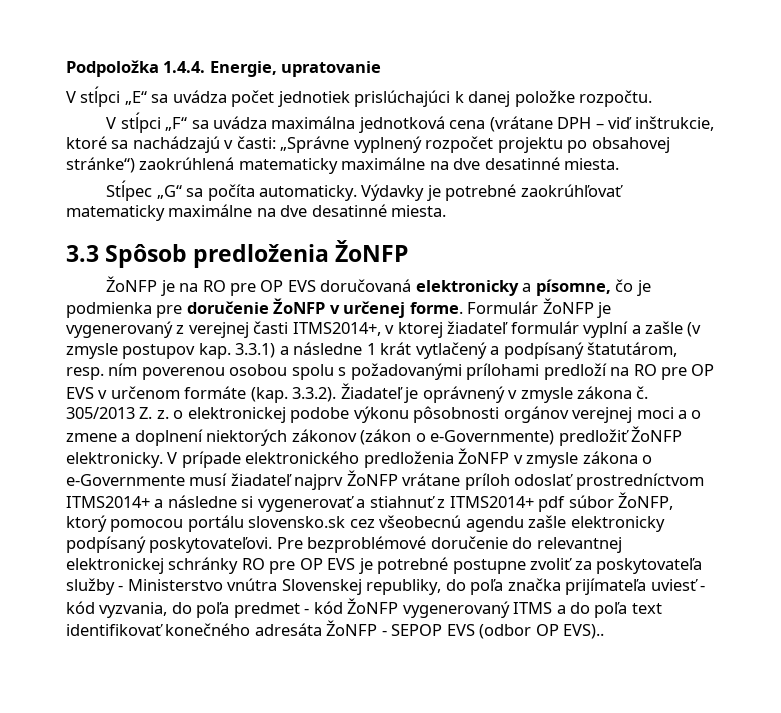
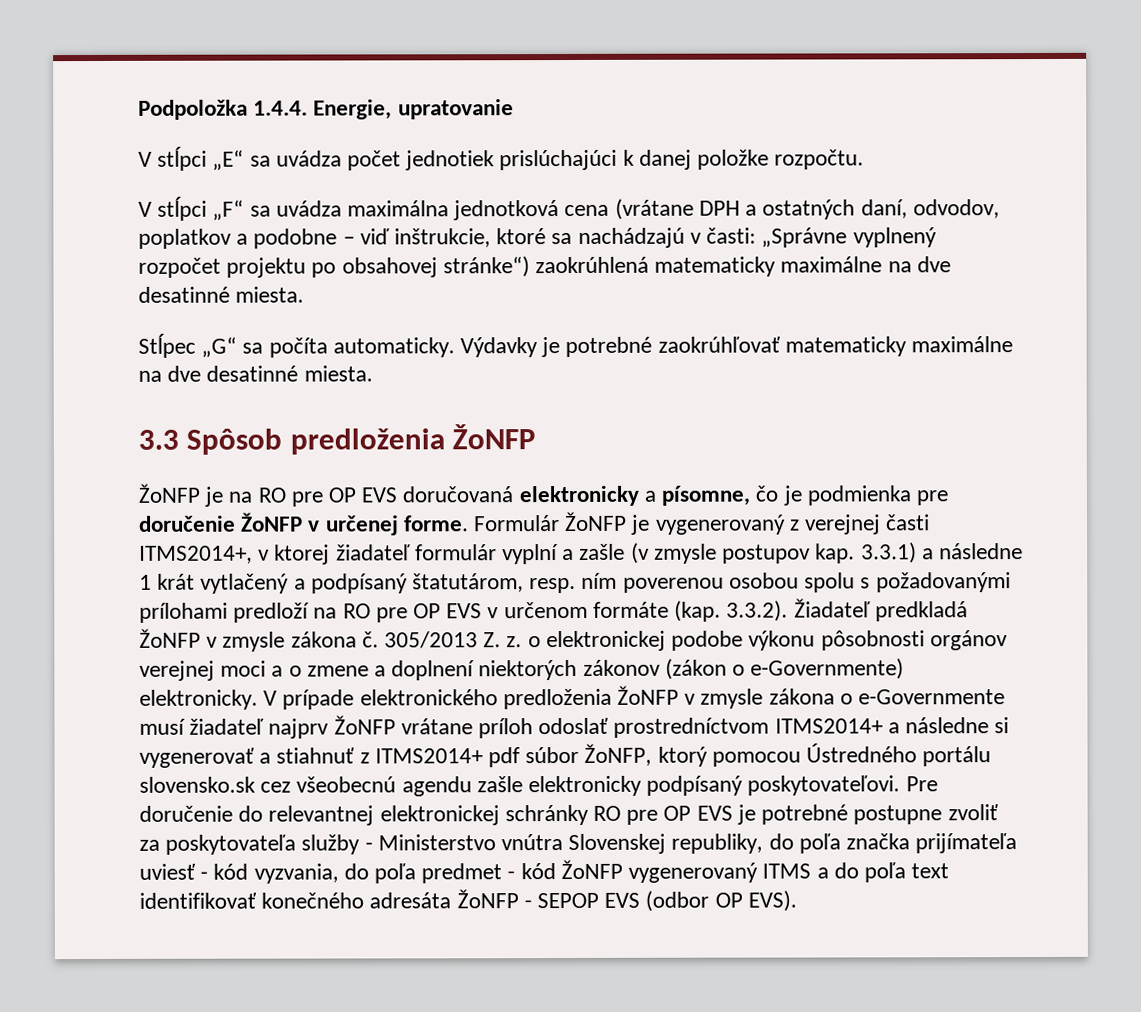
- V stĺpci „F“ sa uvádza maximálna jednotková cena (vrátane DPH – viď inštrukcie, ktoré sa nachádzajú v časti: „Správne vyplnený rozpočet projektu po obsahovej stránke“) zaokrúhlená matematicky maximálne na dve desatinné miesta.
+ V stĺpci „F“ sa uvádza maximálna jednotková cena (vrátane DPH a ostatných daní, odvodov, poplatkov a podobne – viď inštrukcie, ktoré sa nachádzajú v časti: „Správne vyplnený rozpočet projektu po obsahovej stránke“) zaokrúhlená matematicky maximálne na dve desatinné miesta.
- Formulár ŽoNFP je vygenerovaný z verejnej časti ITMS2014+, v ktorej žiadateľ formulár vyplní a zašle (v zmysle postupov kap. 3.3.1) a následne 1 krát vytlačený a podpísaný štatutárom, resp. ním poverenou osobou spolu s požadovanými prílohami predloží na RO pre OP EVS v určenom formáte (kap. 3.3.2). Žiadateľ je oprávnený v zmysle zákona č.
+ Formulár ŽoNFP je vygenerovaný z verejnej časti ITMS2014+, v ktorej žiadateľ formulár vyplní a zašle (v zmysle postupov kap. 3.3.1) a následne 1 krát vytlačený a podpísaný štatutárom, resp. ním poverenou osobou spolu s požadovanými prílohami predloží na RO pre OP EVS v určenom formáte (kap. 3.3.2). Žiadateľ predkladá ŽoNFP v zmysle zákona č.
- 305/2013 Z. z. o elektronickej podobe výkonu pôsobnosti orgánov verejnej moci a o zmene a doplnení niektorých zákonov (zákon o e-Governmente) predložiť ŽoNFP elektronicky.
+ 305/2013 Z. z. o elektronickej podobe výkonu pôsobnosti orgánov verejnej moci a o zmene a doplnení niektorých zákonov (zákon o e-Governmente) elektronicky.
- V prípade elektronického predloženia ŽoNFP v zmysle zákona o e-Governmente musí žiadateľ najprv ŽoNFP vrátane príloh odoslať prostredníctvom ITMS2014+ a následne si vygenerovať a stiahnuť z ITMS2014+ pdf súbor ŽoNFP, ktorý pomocou portálu slovensko.sk cez všeobecnú agendu zašle elektronicky podpísaný poskytovateľovi.
+ V prípade elektronického predloženia ŽoNFP v zmysle zákona o e-Governmente musí žiadateľ najprv ŽoNFP vrátane príloh odoslať prostredníctvom ITMS2014+ a následne si vygenerovať a stiahnuť z ITMS2014+ pdf súbor ŽoNFP, ktorý pomocou Ústredného portálu slovensko.sk cez všeobecnú agendu zašle elektronicky podpísaný poskytovateľovi.
- Pre bezproblémové doručenie do relevantnej elektronickej schránky RO pre OP EVS je potrebné postupne zvoliť za poskytovateľa služby - Ministerstvo vnútra Slovenskej republiky, do poľa značka prijímateľa uviesť - kód vyzvania, do poľa predmet - kód ŽoNFP vygenerovaný ITMS a do poľa text identifikovať konečného adresáta ŽoNFP - SEPOP EVS (odbor OP EVS)..
+ Pre doručenie do relevantnej elektronickej schránky RO pre OP EVS je potrebné postupne zvoliť za poskytovateľa služby - Ministerstvo vnútra Slovenskej republiky, do poľa značka prijímateľa uviesť - kód vyzvania, do poľa predmet - kód ŽoNFP vygenerovaný ITMS a do poľa text identifikovať konečného adresáta ŽoNFP - SEPOP EVS (odbor OP EVS).

